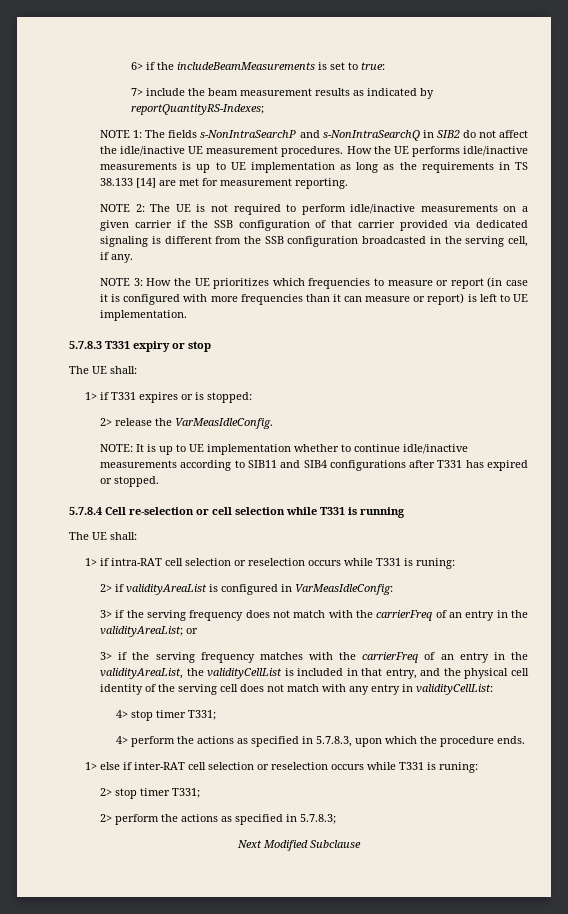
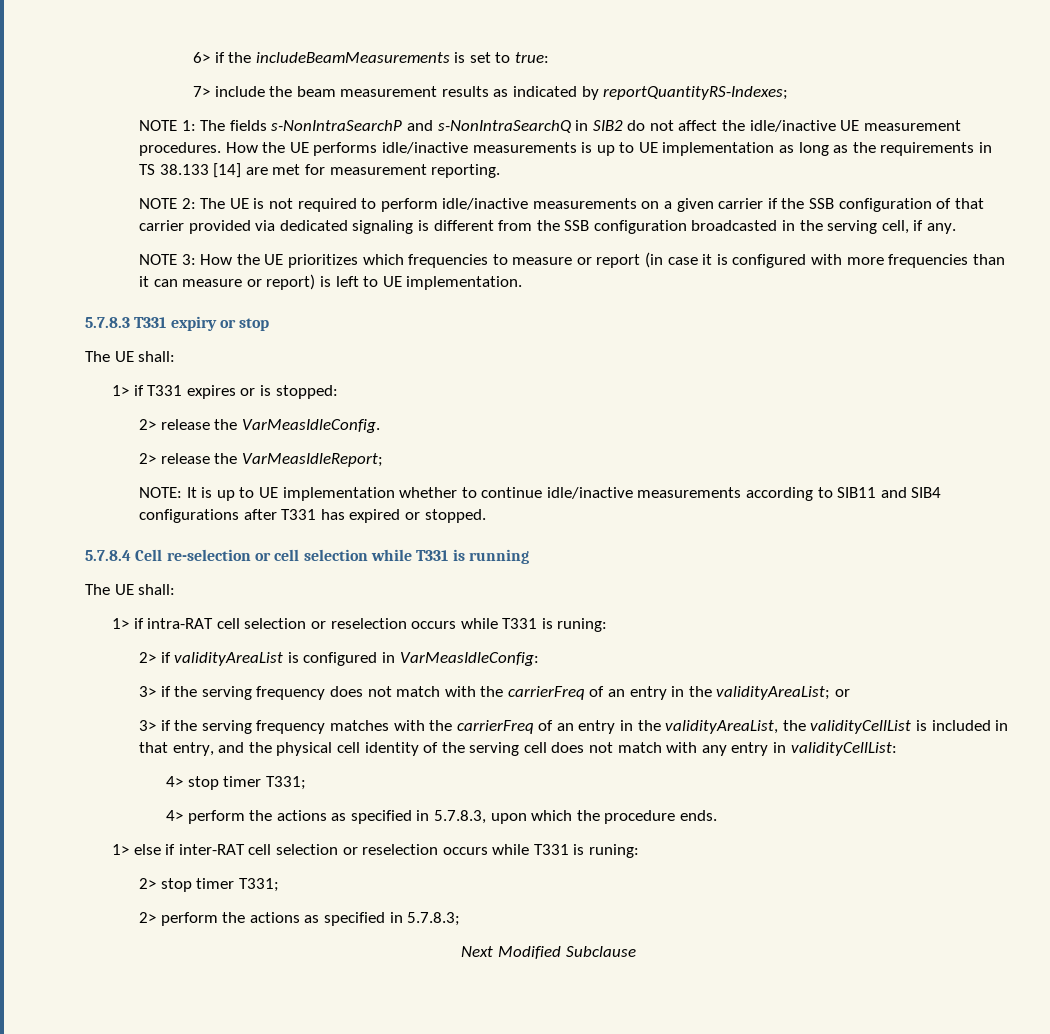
+ 2> release the VarMeasIdleReport;

